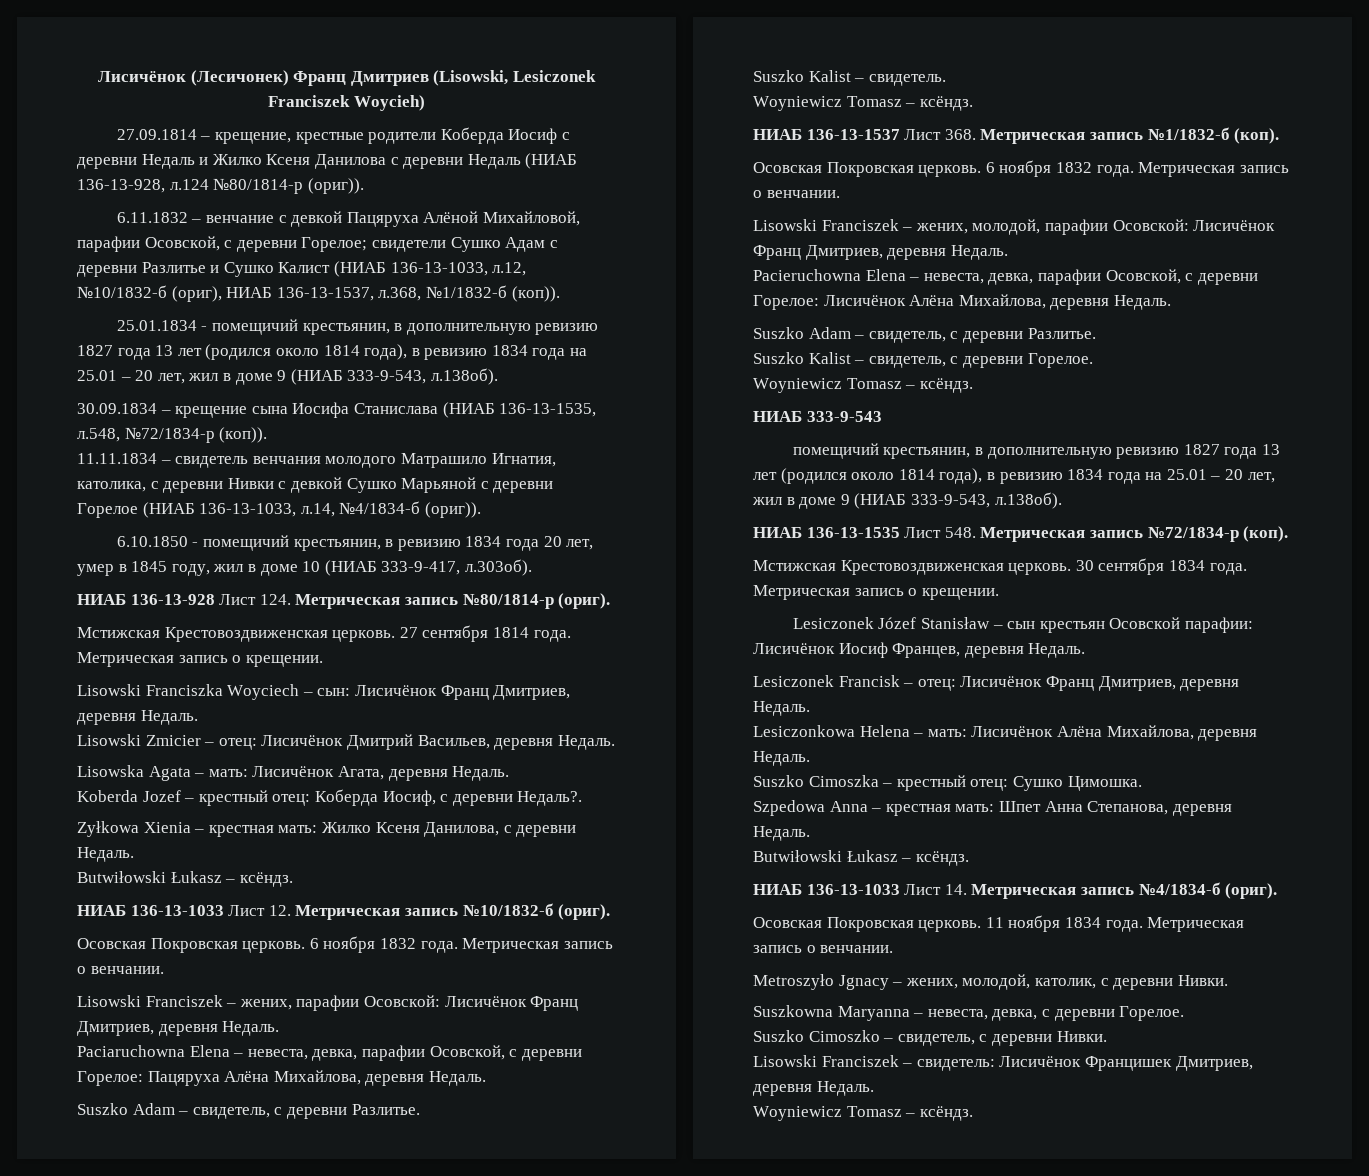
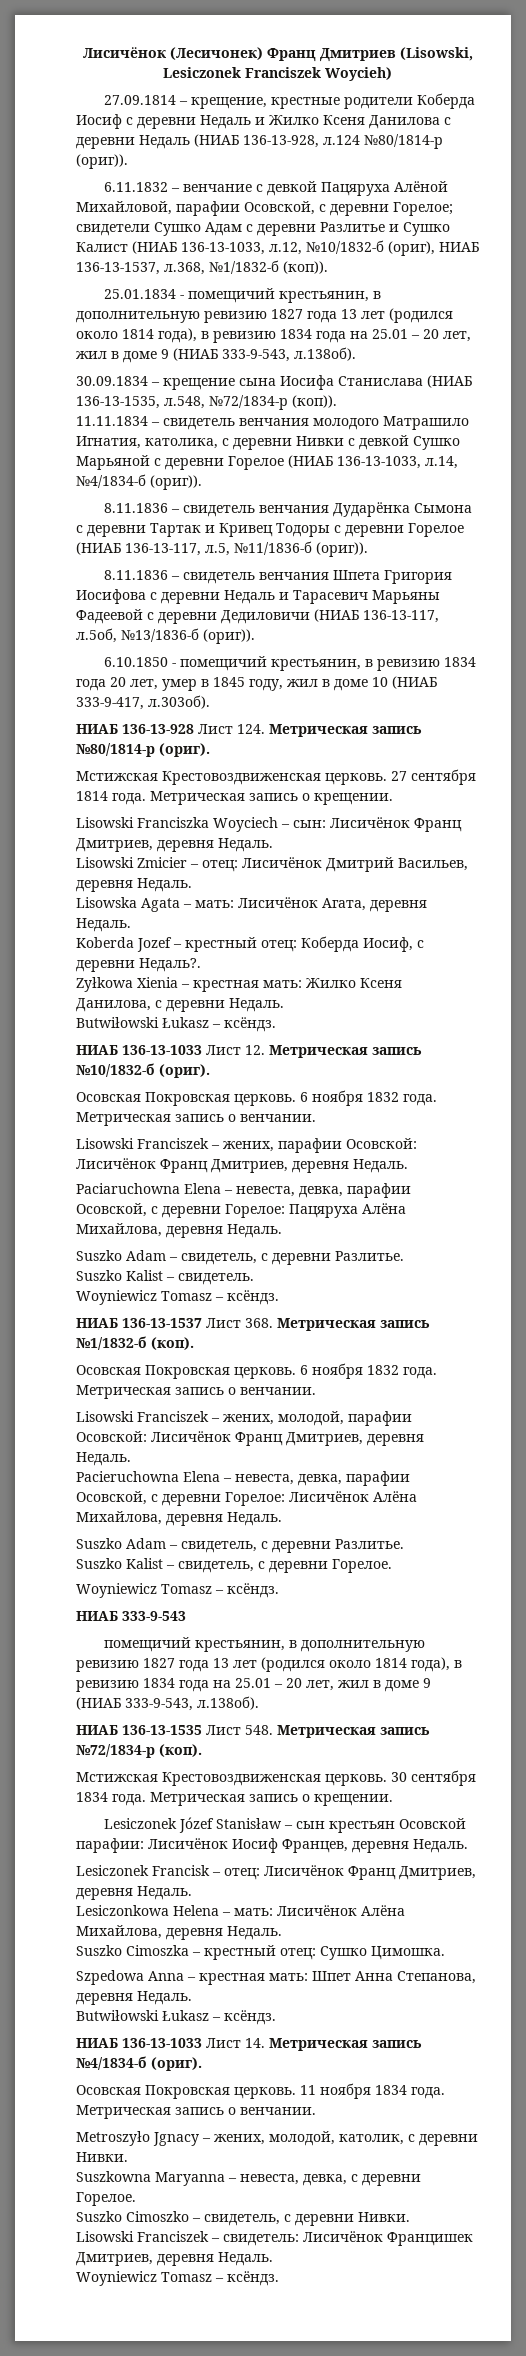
+ 8.11.1836 – свидетель венчания Дударёнка Сымона с деревни Тартак и Кривец Тодоры с деревни Горелое (НИАБ 136-13-117, л.5, №11/1836-б (ориг)).
+ 8.11.1836 – свидетель венчания Шпета Григория Иосифова с деревни Недаль и Тарасевич Марьяны Фадеевой с деревни Дедиловичи (НИАБ 136-13-117, л.5об, №13/1836-б (ориг)).

